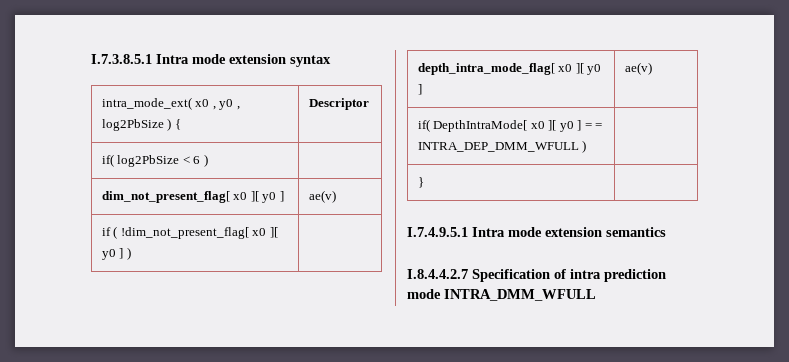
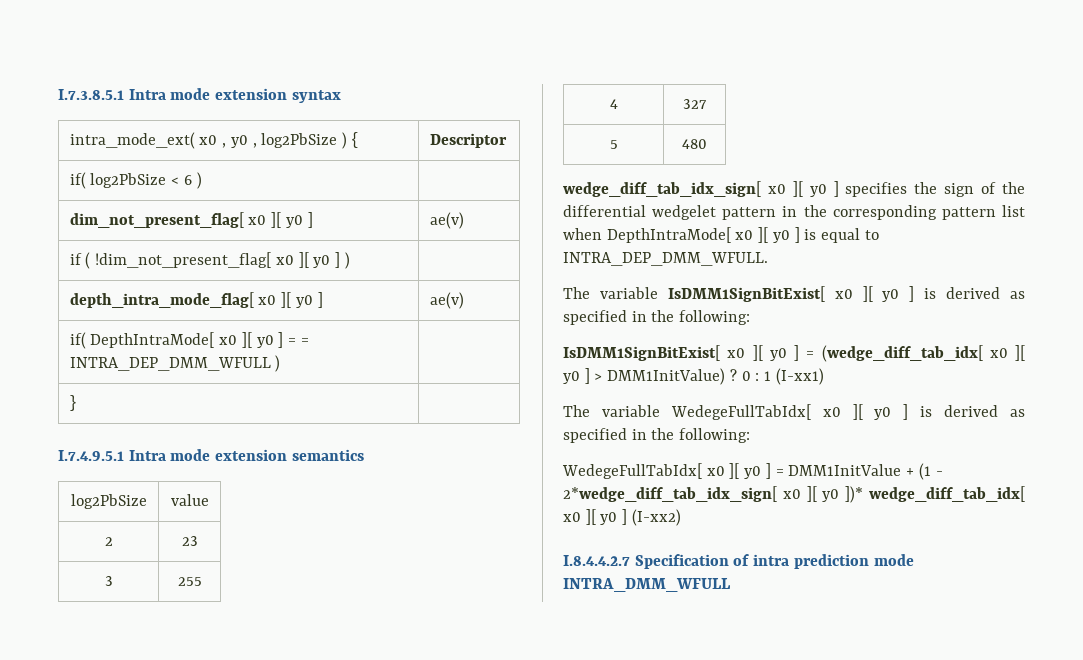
+ log2PbSize | value
+ 2 | 23
+ 3 | 255
+ 4 | 327
+ 5 | 480
+ wedge_diff_tab_idx_sign[ x0 ][ y0 ] specifies the sign of the differential wedgelet pattern in the corresponding pattern list when DepthIntraMode[ x0 ][ y0 ] is equal to INTRA_DEP_DMM_WFULL.
+ The variable IsDMM1SignBitExist[ x0 ][ y0 ] is derived as specified in the following:
+ IsDMM1SignBitExist[ x0 ][ y0 ] = (wedge_diff_tab_idx[ x0 ][ y0 ] > DMM1InitValue) ? 0 : 1 (I-xx1)
+ The variable WedegeFullTabIdx[ x0 ][ y0 ] is derived as specified in the following:
+ WedegeFullTabIdx[ x0 ][ y0 ] = DMM1InitValue + (1 - 2*wedge_diff_tab_idx_sign[ x0 ][ y0 ])* wedge_diff_tab_idx[ x0 ][ y0 ] (I-xx2)

